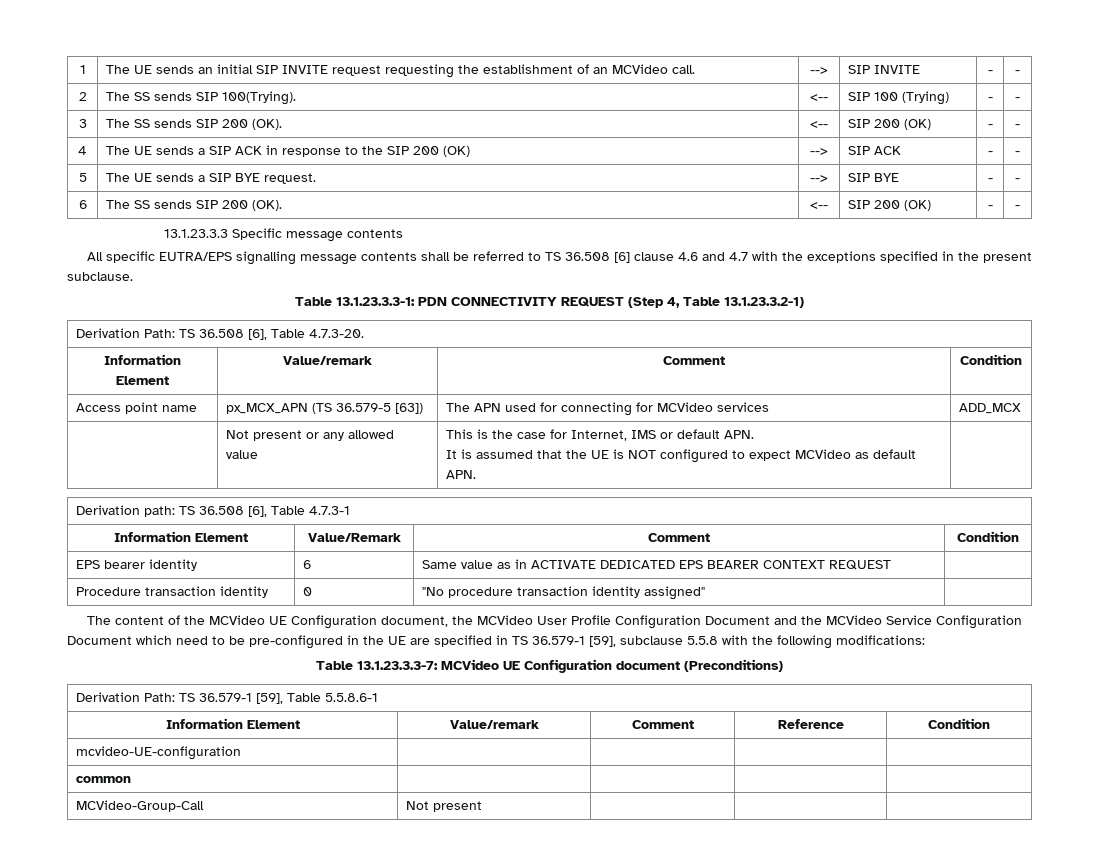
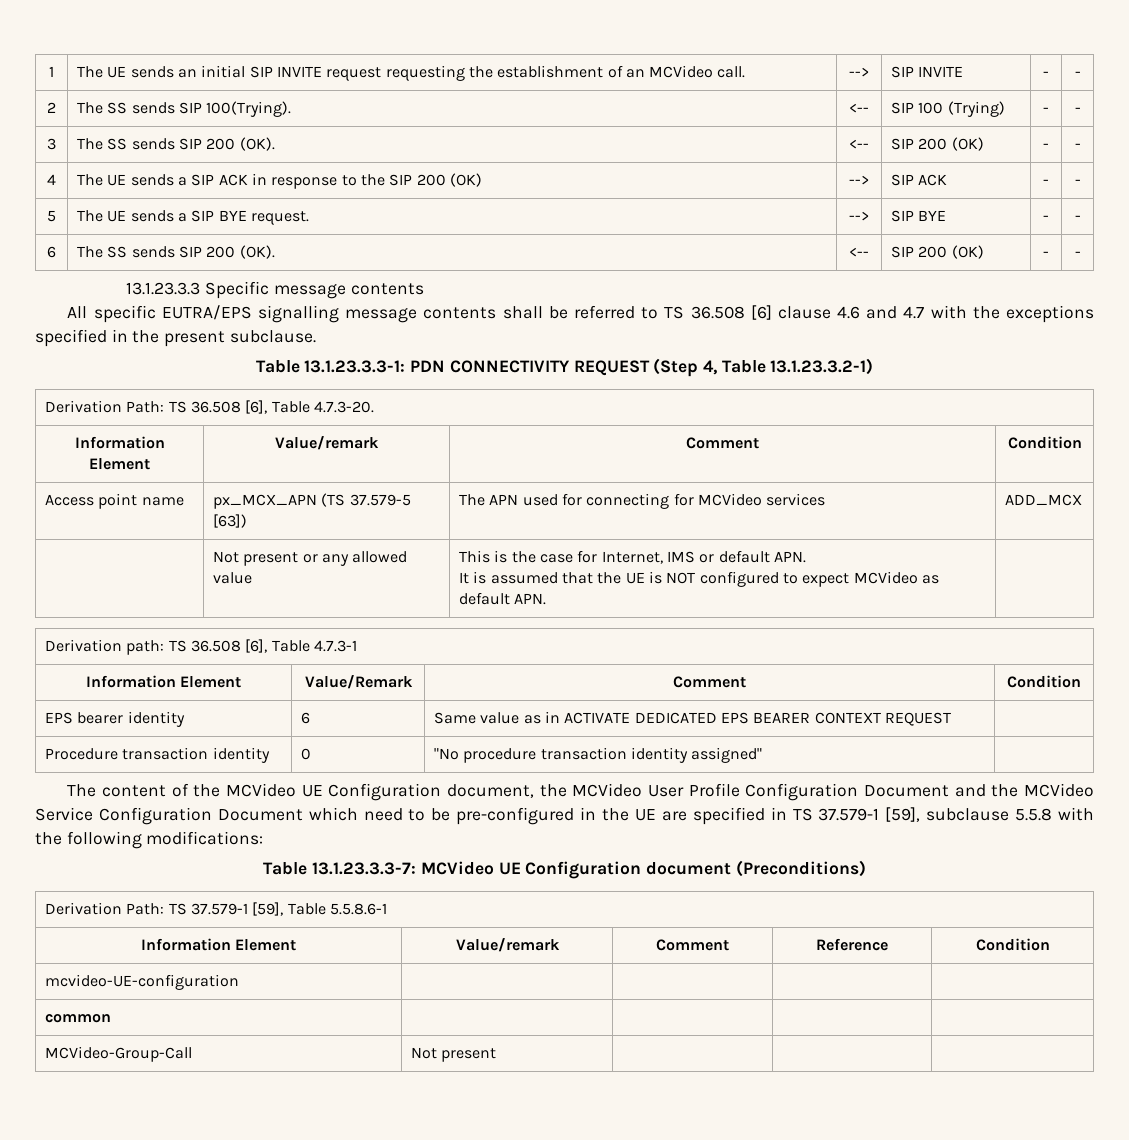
- Access point name | px_MCX_APN (TS 36.579-5 [63]) | The APN used for connecting for MCVideo services | ADD_MCX
+ Access point name | px_MCX_APN (TS 37.579-5 [63]) | The APN used for connecting for MCVideo services | ADD_MCX
- The content of the MCVideo UE Configuration document, the MCVideo User Profile Configuration Document and the MCVideo Service Configuration Document which need to be pre-configured in the UE are specified in TS 36.579-1 [59], subclause 5.5.8 with the following modifications:
+ The content of the MCVideo UE Configuration document, the MCVideo User Profile Configuration Document and the MCVideo Service Configuration Document which need to be pre-configured in the UE are specified in TS 37.579-1 [59], subclause 5.5.8 with the following modifications:
- Derivation Path: TS 36.579-1 [59], Table 5.5.8.6-1
+ Derivation Path: TS 37.579-1 [59], Table 5.5.8.6-1

